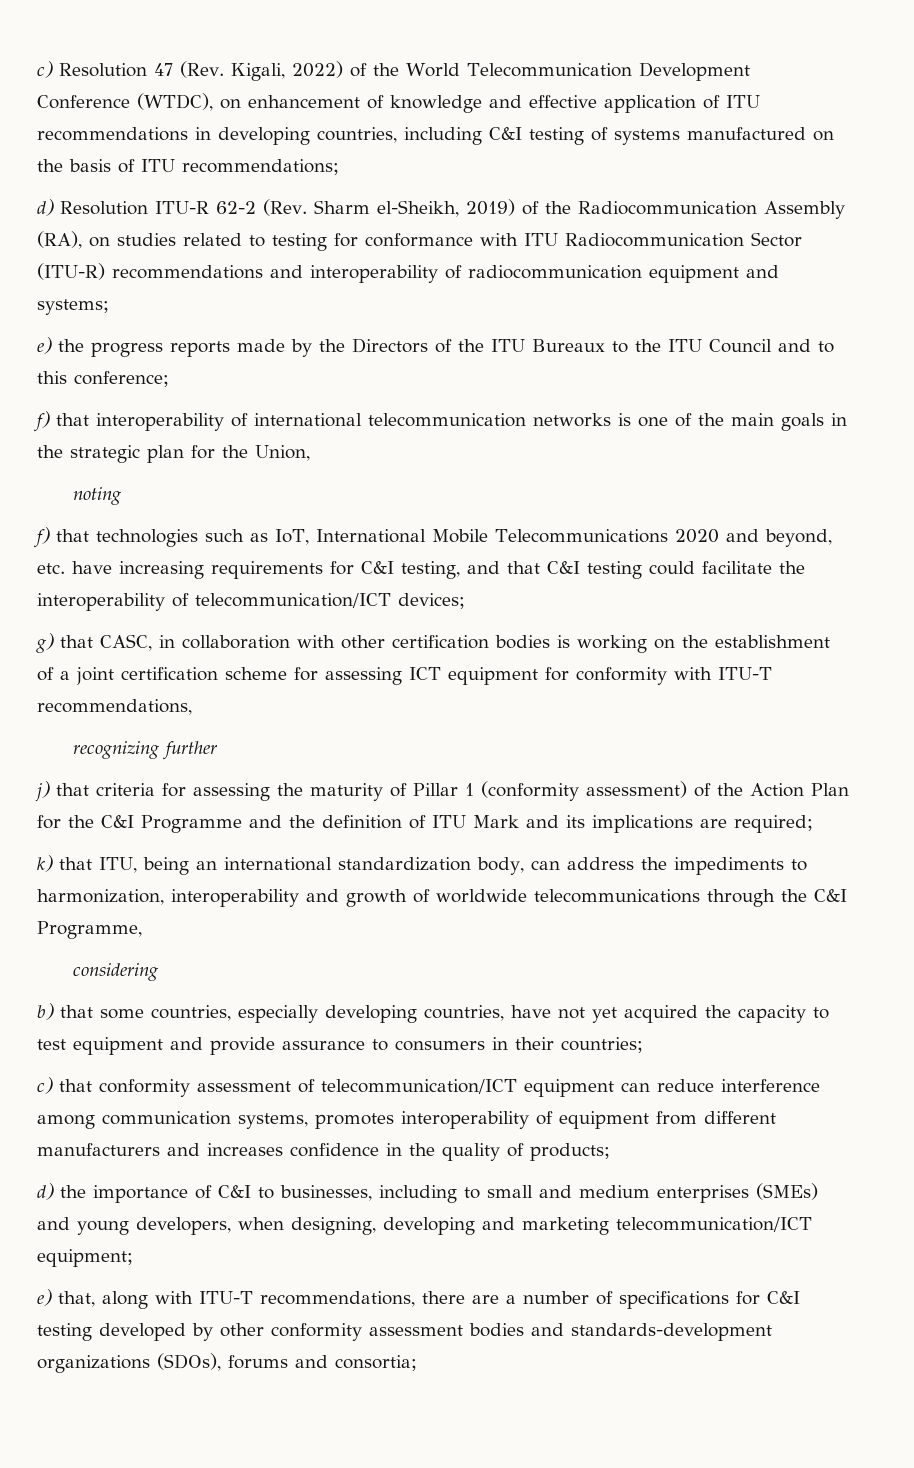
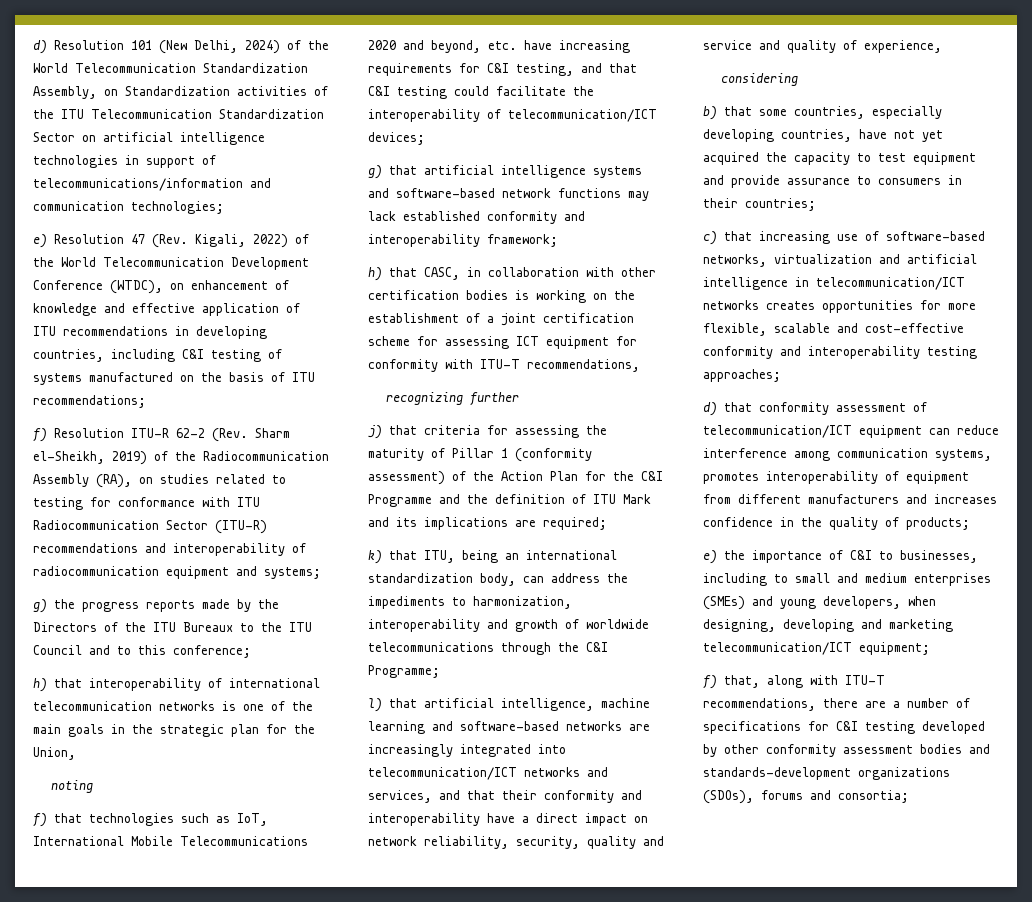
- c) Resolution 47 (Rev. Kigali, 2022) of the World Telecommunication Development Conference (WTDC), on enhancement of knowledge and effective application of ITU recommendations in developing countries, including C&I testing of systems manufactured on the basis of ITU recommendations;
+ d) Resolution 101 (New Delhi, 2024) of the World Telecommunication Standardization Assembly, on Standardization activities of the ITU Telecommunication Standardization Sector on artificial intelligence technologies in support of telecommunications/information and communication technologies;
+ e) Resolution 47 (Rev. Kigali, 2022) of the World Telecommunication Development Conference (WTDC), on enhancement of knowledge and effective application of ITU recommendations in developing countries, including C&I testing of systems manufactured on the basis of ITU recommendations;
- d) Resolution ITU-R 62-2 (Rev. Sharm el-Sheikh, 2019) of the Radiocommunication Assembly (RA), on studies related to testing for conformance with ITU Radiocommunication Sector (ITU-R) recommendations and interoperability of radiocommunication equipment and systems;
+ f) Resolution ITU-R 62-2 (Rev. Sharm el-Sheikh, 2019) of the Radiocommunication Assembly (RA), on studies related to testing for conformance with ITU Radiocommunication Sector (ITU-R) recommendations and interoperability of radiocommunication equipment and systems;
- e) the progress reports made by the Directors of the ITU Bureaux to the ITU Council and to this conference;
+ g) the progress reports made by the Directors of the ITU Bureaux to the ITU Council and to this conference;
- f) that interoperability of international telecommunication networks is one of the main goals in the strategic plan for the Union,
+ h) that interoperability of international telecommunication networks is one of the main goals in the strategic plan for the Union,
- g) that CASC, in collaboration with other certification bodies is working on the establishment of a joint certification scheme for assessing ICT equipment for conformity with ITU-T recommendations,
+ g) that artificial intelligence systems and software-based network functions may lack established conformity and interoperability framework;
+ h) that CASC, in collaboration with other certification bodies is working on the establishment of a joint certification scheme for assessing ICT equipment for conformity with ITU-T recommendations,
- k) that ITU, being an international standardization body, can address the impediments to harmonization, interoperability and growth of worldwide telecommunications through the C&I Programme,
+ k) that ITU, being an international standardization body, can address the impediments to harmonization, interoperability and growth of worldwide telecommunications through the C&I Programme;
+ l) that artificial intelligence, machine learning and software-based networks are increasingly integrated into telecommunication/ICT networks and services, and that their conformity and interoperability have a direct impact on network reliability, security, quality and service and quality of experience,
- c) that conformity assessment of telecommunication/ICT equipment can reduce interference among communication systems, promotes interoperability of equipment from different manufacturers and increases confidence in the quality of products;
+ c) that increasing use of software-based networks, virtualization and artificial intelligence in telecommunication/ICT networks creates opportunities for more flexible, scalable and cost-effective conformity and interoperability testing approaches;
+ d) that conformity assessment of telecommunication/ICT equipment can reduce interference among communication systems, promotes interoperability of equipment from different manufacturers and increases confidence in the quality of products;
- d) the importance of C&I to businesses, including to small and medium enterprises (SMEs) and young developers, when designing, developing and marketing telecommunication/ICT equipment;
+ e) the importance of C&I to businesses, including to small and medium enterprises (SMEs) and young developers, when designing, developing and marketing telecommunication/ICT equipment;
- e) that, along with ITU-T recommendations, there are a number of specifications for C&I testing developed by other conformity assessment bodies and standards-development organizations (SDOs), forums and consortia;
+ f) that, along with ITU-T recommendations, there are a number of specifications for C&I testing developed by other conformity assessment bodies and standards-development organizations (SDOs), forums and consortia;

